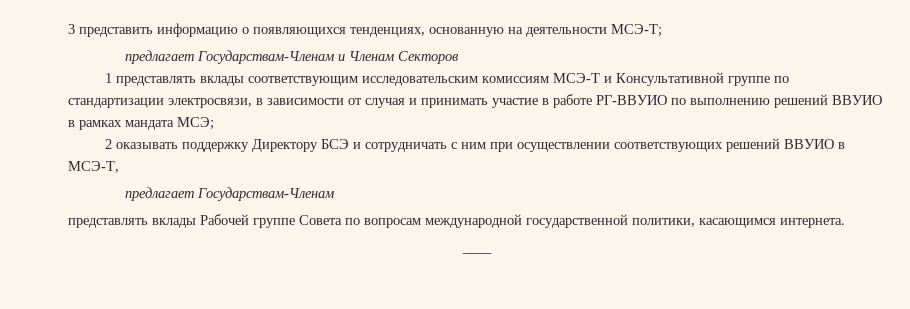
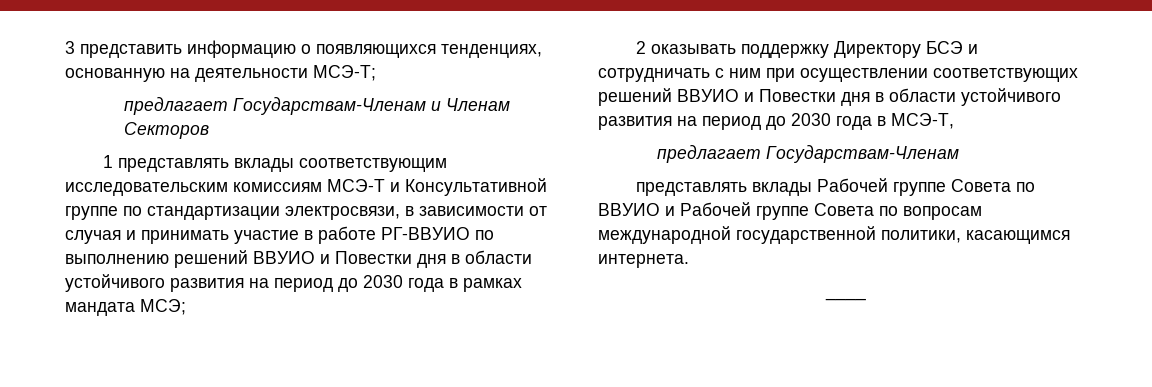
- 1 представлять вклады соответствующим исследовательским комиссиям МСЭ-Т и Консультативной группе по стандартизации электросвязи, в зависимости от случая и принимать участие в работе РГ-ВВУИО по выполнению решений ВВУИО в рамках мандата МСЭ;
+ 1 представлять вклады соответствующим исследовательским комиссиям МСЭ-Т и Консультативной группе по стандартизации электросвязи, в зависимости от случая и принимать участие в работе РГ-ВВУИО по выполнению решений ВВУИО и Повестки дня в области устойчивого развития на период до 2030 года в рамках мандата МСЭ;
- 2 оказывать поддержку Директору БСЭ и сотрудничать с ним при осуществлении соответствующих решений ВВУИО в МСЭ-Т,
+ 2 оказывать поддержку Директору БСЭ и сотрудничать с ним при осуществлении соответствующих решений ВВУИО и Повестки дня в области устойчивого развития на период до 2030 года в МСЭ-Т,
- представлять вклады Рабочей группе Совета по вопросам международной государственной политики, касающимся интернета.
+ представлять вклады Рабочей группе Совета по ВВУИО и Рабочей группе Совета по вопросам международной государственной политики, касающимся интернета.

